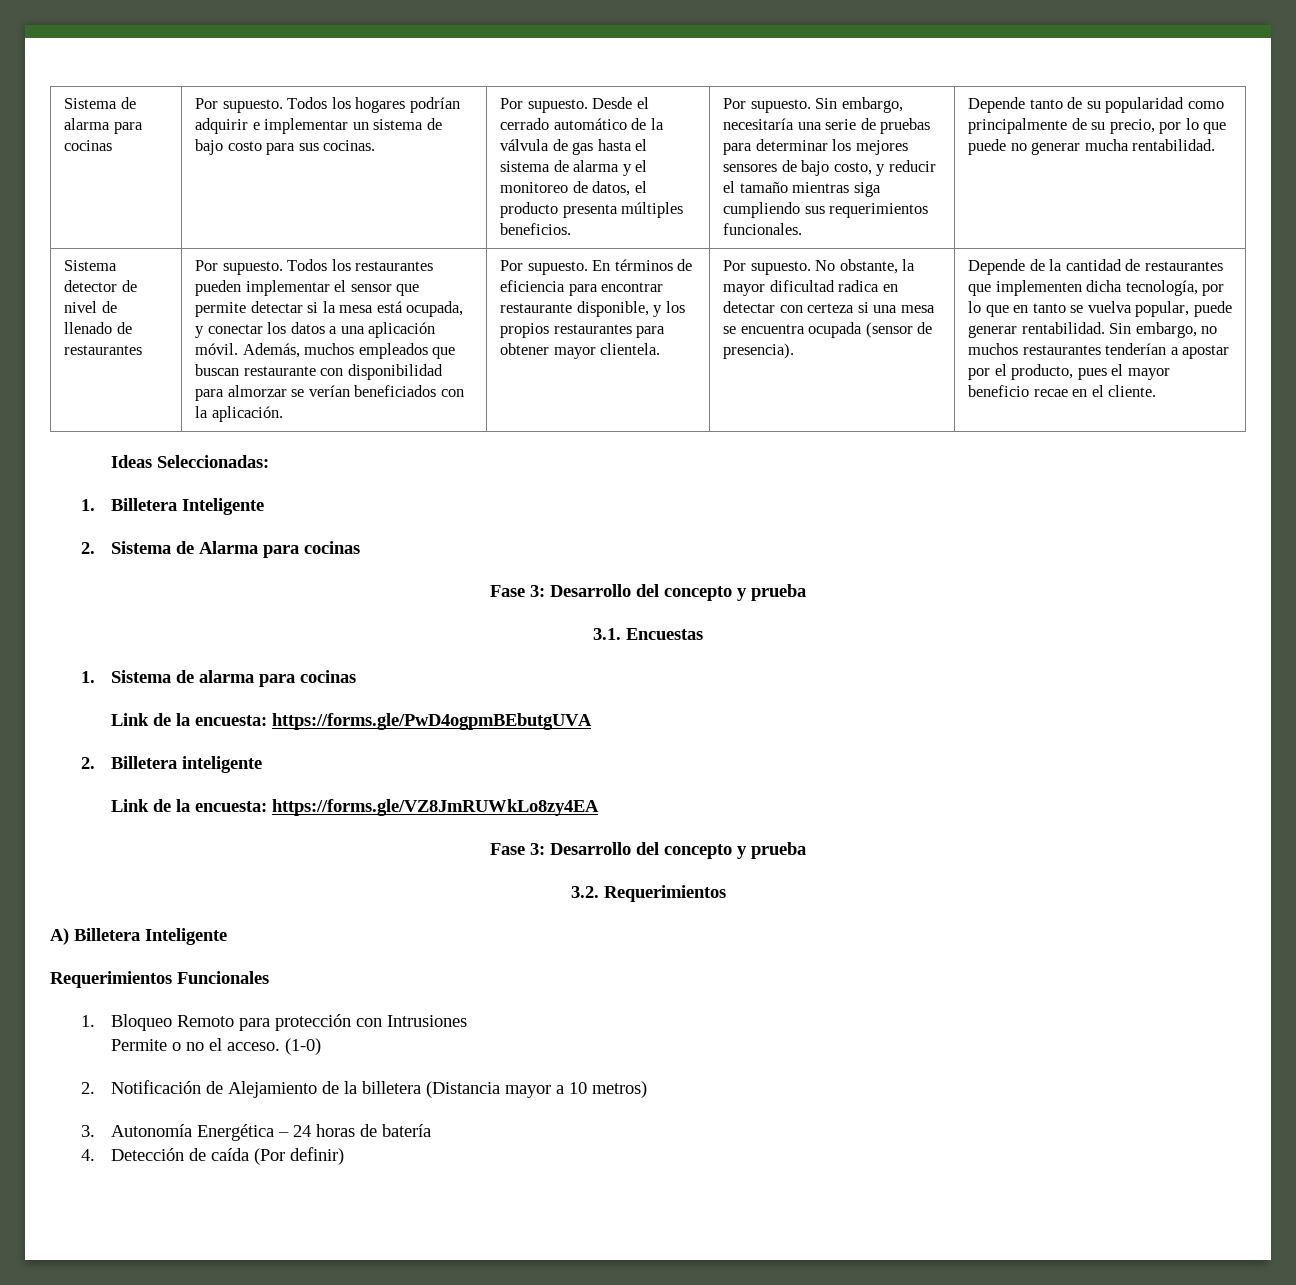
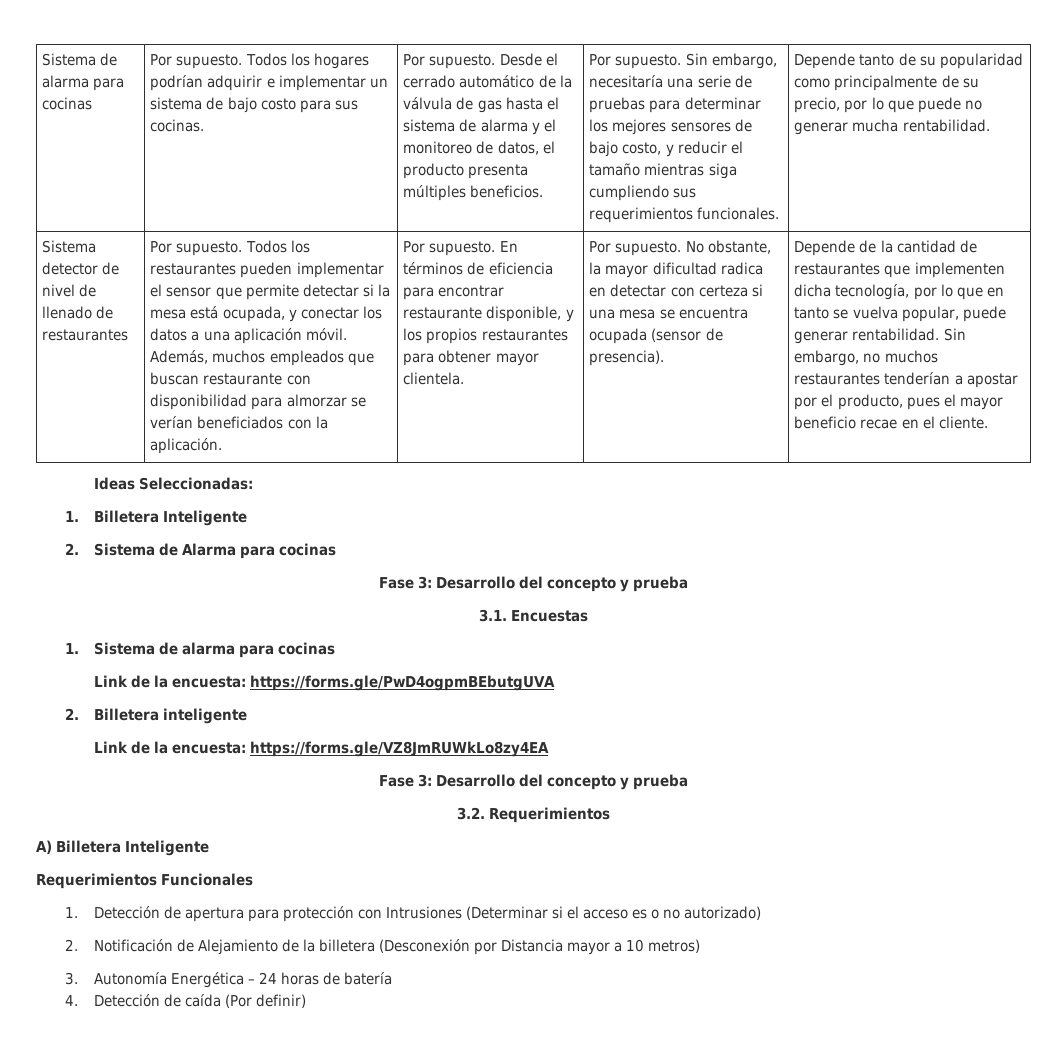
- 1. Bloqueo Remoto para protección con Intrusiones
- Permite o no el acceso. (1-0)
+ 1. Detección de apertura para protección con Intrusiones (Determinar si el acceso es o no autorizado)
- 2. Notificación de Alejamiento de la billetera (Distancia mayor a 10 metros)
+ 2. Notificación de Alejamiento de la billetera (Desconexión por Distancia mayor a 10 metros)

